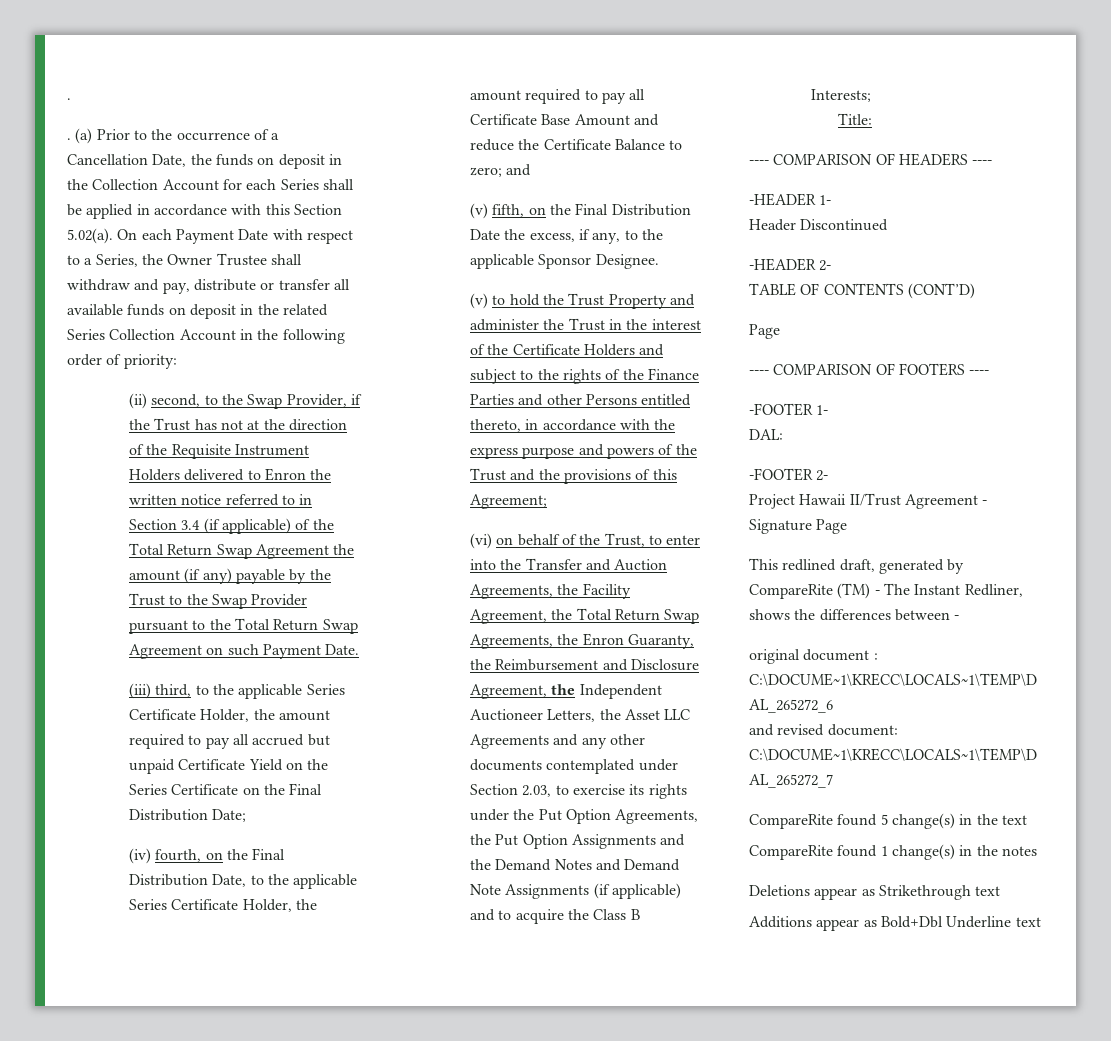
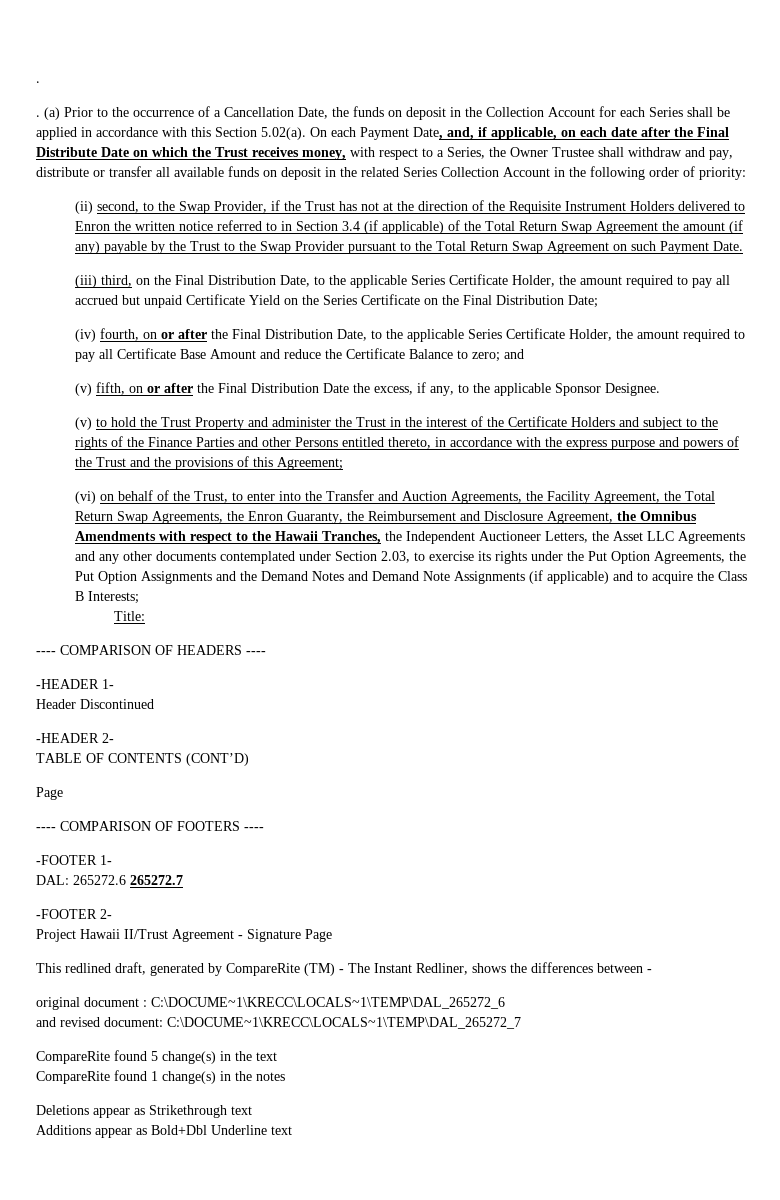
- (a) Prior to the occurrence of a Cancellation Date, the funds on deposit in the Collection Account for each Series shall be applied in accordance with this Section 5.02(a). On each Payment Date with respect to a Series, the Owner Trustee shall withdraw and pay, distribute or transfer all available funds on deposit in the related Series Collection Account in the following order of priority:
+ (a) Prior to the occurrence of a Cancellation Date, the funds on deposit in the Collection Account for each Series shall be applied in accordance with this Section 5.02(a). On each Payment Date, and, if applicable, on each date after the Final Distribute Date on which the Trust receives money, with respect to a Series, the Owner Trustee shall withdraw and pay, distribute or transfer all available funds on deposit in the related Series Collection Account in the following order of priority:
- (iii) third, to the applicable Series Certificate Holder, the amount required to pay all accrued but unpaid Certificate Yield on the Series Certificate on the Final Distribution Date;
+ (iii) third, on the Final Distribution Date, to the applicable Series Certificate Holder, the amount required to pay all accrued but unpaid Certificate Yield on the Series Certificate on the Final Distribution Date;
- (iv) fourth, on the Final Distribution Date, to the applicable Series Certificate Holder, the amount required to pay all Certificate Base Amount and reduce the Certificate Balance to zero; and
+ (iv) fourth, on or after the Final Distribution Date, to the applicable Series Certificate Holder, the amount required to pay all Certificate Base Amount and reduce the Certificate Balance to zero; and
- (v) fifth, on the Final Distribution Date the excess, if any, to the applicable Sponsor Designee.
+ (v) fifth, on or after the Final Distribution Date the excess, if any, to the applicable Sponsor Designee.
- (vi) on behalf of the Trust, to enter into the Transfer and Auction Agreements, the Facility Agreement, the Total Return Swap Agreements, the Enron Guaranty, the Reimbursement and Disclosure Agreement, the Independent Auctioneer Letters, the Asset LLC Agreements and any other documents contemplated under Section 2.03, to exercise its rights under the Put Option Agreements, the Put Option Assignments and the Demand Notes and Demand Note Assignments (if applicable) and to acquire the Class B Interests;
+ (vi) on behalf of the Trust, to enter into the Transfer and Auction Agreements, the Facility Agreement, the Total Return Swap Agreements, the Enron Guaranty, the Reimbursement and Disclosure Agreement, the Omnibus Amendments with respect to the Hawaii Tranches, the Independent Auctioneer Letters, the Asset LLC Agreements and any other documents contemplated under Section 2.03, to exercise its rights under the Put Option Agreements, the Put Option Assignments and the Demand Notes and Demand Note Assignments (if applicable) and to acquire the Class B Interests;
- DAL:
+ DAL: 265272.6 265272.7

